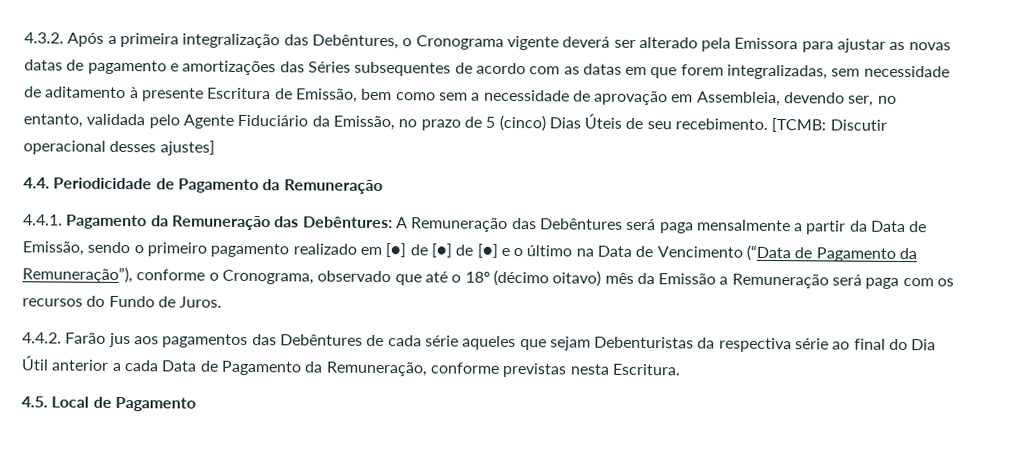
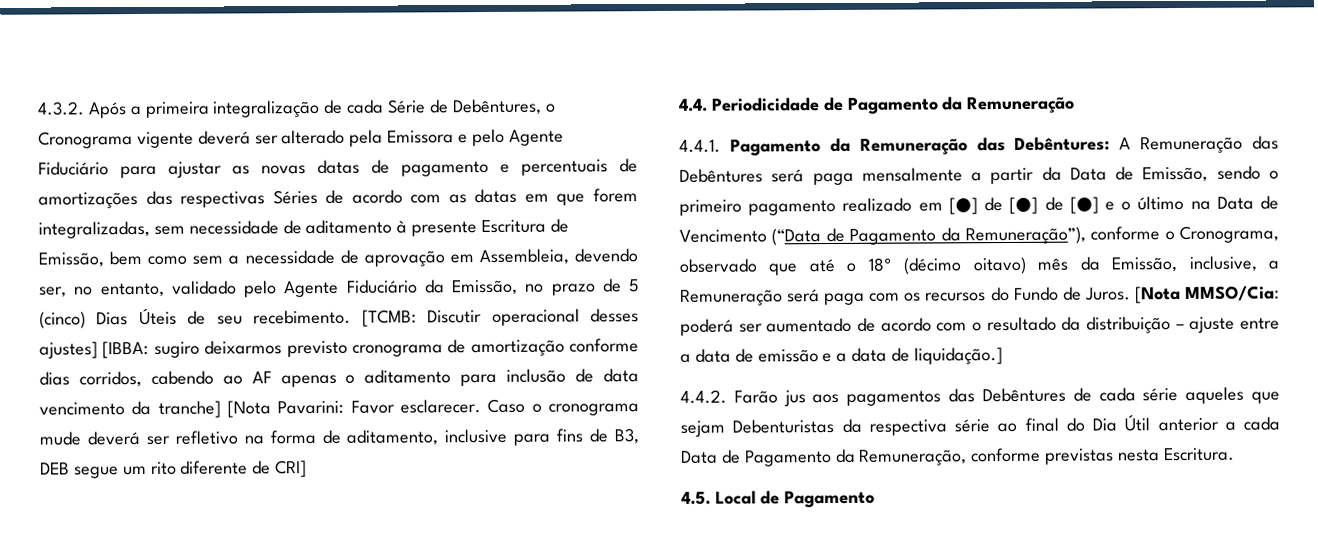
- 4.3.2. Após a primeira integralização das Debêntures, o Cronograma vigente deverá ser alterado pela Emissora para ajustar as novas datas de pagamento e amortizações das Séries subsequentes de acordo com as datas em que forem integralizadas, sem necessidade de aditamento à presente Escritura de Emissão, bem como sem a necessidade de aprovação em Assembleia, devendo ser, no entanto, validada pelo Agente Fiduciário da Emissão, no prazo de 5 (cinco) Dias Úteis de seu recebimento.
+ 4.3.2. Após a primeira integralização de cada Série de Debêntures, o Cronograma vigente deverá ser alterado pela Emissora e pelo Agente Fiduciário para ajustar as novas datas de pagamento e percentuais de amortizações das respectivas Séries de acordo com as datas em que forem integralizadas, sem necessidade de aditamento à presente Escritura de Emissão, bem como sem a necessidade de aprovação em Assembleia, devendo ser, no entanto, validado pelo Agente Fiduciário da Emissão, no prazo de 5 (cinco) Dias Úteis de seu recebimento.
- [TCMB: Discutir operacional desses ajustes]
+ [TCMB: Discutir operacional desses ajustes] [IBBA: sugiro deixarmos previsto cronograma de amortização conforme dias corridos, cabendo ao AF apenas o aditamento para inclusão de data vencimento da tranche] [Nota Pavarini: Favor esclarecer. Caso o cronograma mude deverá ser refletivo na forma de aditamento, inclusive para fins de B3, DEB segue um rito diferente de CRI]
- A Remuneração das Debêntures será paga mensalmente a partir da Data de Emissão, sendo o primeiro pagamento realizado em [●] de [●] de [●] e o último na Data de Vencimento (“Data de Pagamento da Remuneração”), conforme o Cronograma, observado que até o 18º (décimo oitavo) mês da Emissão a Remuneração será paga com os recursos do Fundo de Juros.
+ A Remuneração das Debêntures será paga mensalmente a partir da Data de Emissão, sendo o primeiro pagamento realizado em [●] de [●] de [●] e o último na Data de Vencimento (“Data de Pagamento da Remuneração”), conforme o Cronograma, observado que até o 18º (décimo oitavo) mês da Emissão, inclusive, a Remuneração será paga com os recursos do Fundo de Juros. [Nota MMSO/Cia: poderá ser aumentado de acordo com o resultado da distribuição – ajuste entre a data de emissão e a data de liquidação.]

